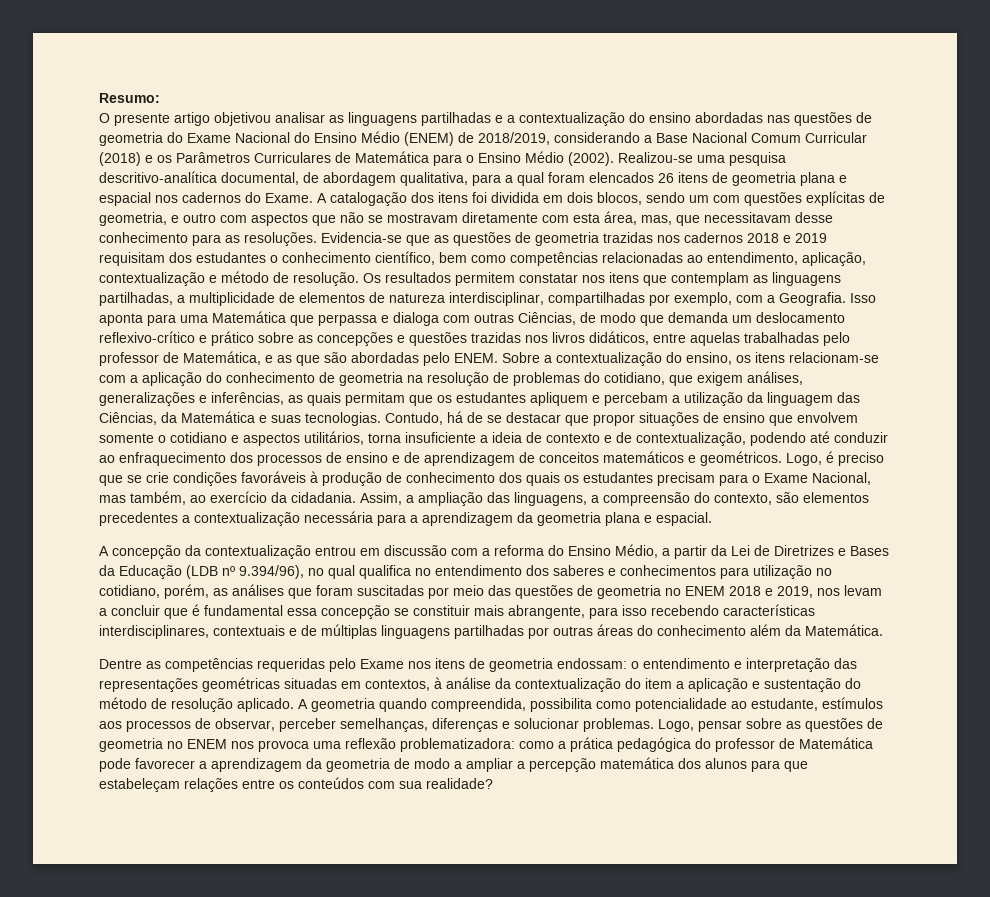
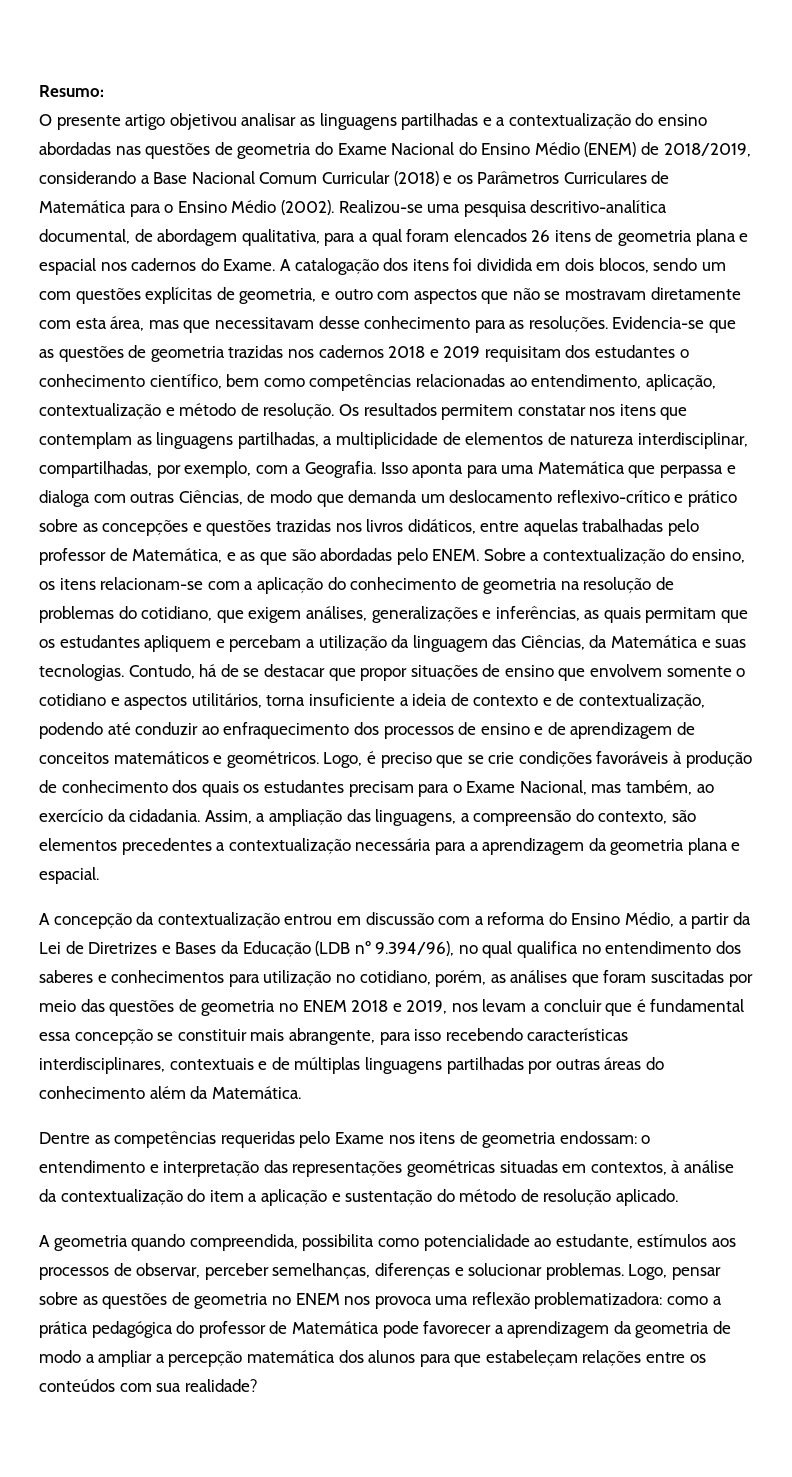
- A catalogação dos itens foi dividida em dois blocos, sendo um com questões explícitas de geometria, e outro com aspectos que não se mostravam diretamente com esta área, mas, que necessitavam desse conhecimento para as resoluções.
+ A catalogação dos itens foi dividida em dois blocos, sendo um com questões explícitas de geometria, e outro com aspectos que não se mostravam diretamente com esta área, mas que necessitavam desse conhecimento para as resoluções.
- Os resultados permitem constatar nos itens que contemplam as linguagens partilhadas, a multiplicidade de elementos de natureza interdisciplinar, compartilhadas por exemplo, com a Geografia.
+ Os resultados permitem constatar nos itens que contemplam as linguagens partilhadas, a multiplicidade de elementos de natureza interdisciplinar, compartilhadas, por exemplo, com a Geografia.
- Dentre as competências requeridas pelo Exame nos itens de geometria endossam: o entendimento e interpretação das representações geométricas situadas em contextos, à análise da contextualização do item a aplicação e sustentação do método de resolução aplicado. A geometria quando compreendida, possibilita como potencialidade ao estudante, estímulos aos processos de observar, perceber semelhanças, diferenças e solucionar problemas.
+ Dentre as competências requeridas pelo Exame nos itens de geometria endossam: o entendimento e interpretação das representações geométricas situadas em contextos, à análise da contextualização do item a aplicação e sustentação do método de resolução aplicado.
+ A geometria quando compreendida, possibilita como potencialidade ao estudante, estímulos aos processos de observar, perceber semelhanças, diferenças e solucionar problemas.

